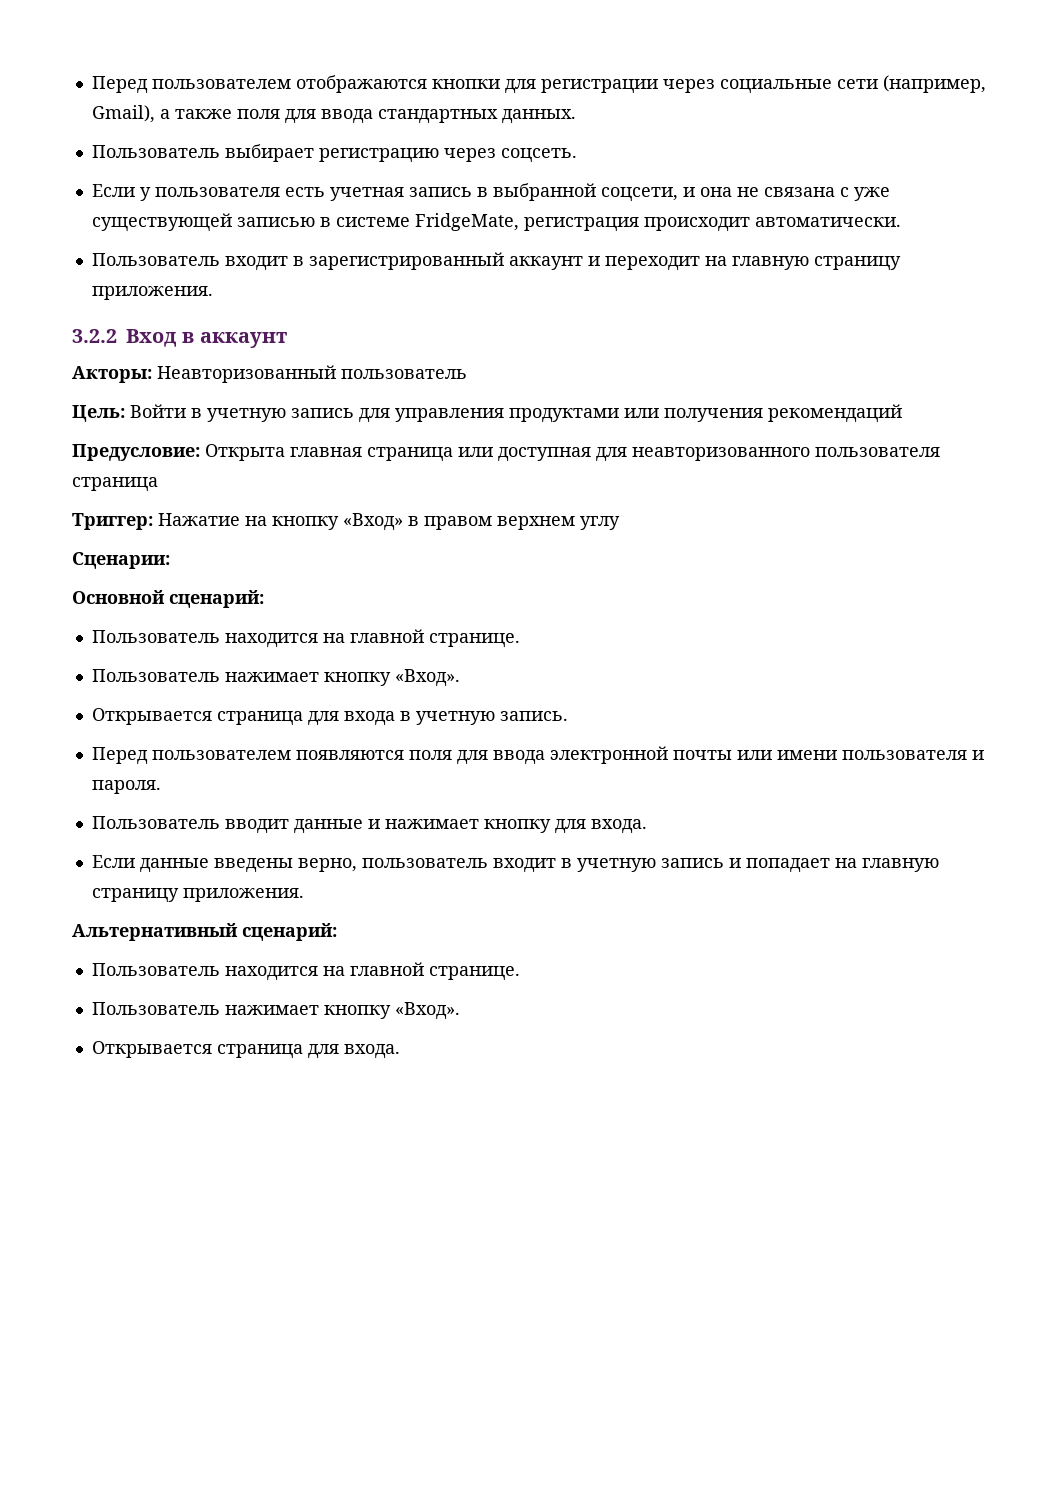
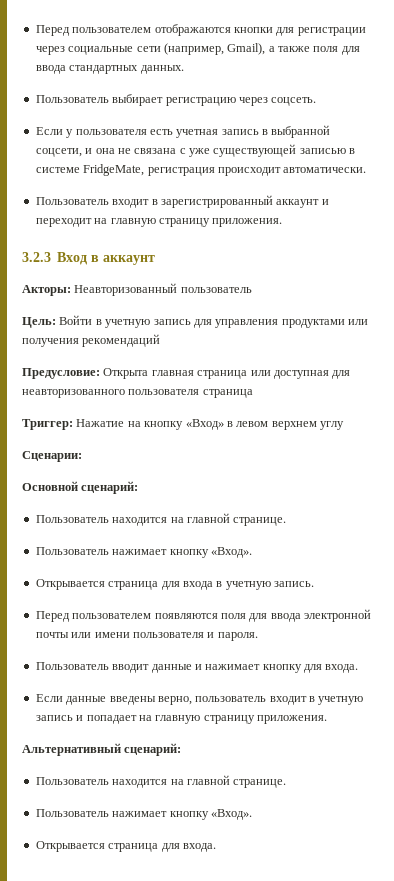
- 3.2.2 Вход в аккаунт
+ 3.2.3 Вход в аккаунт
- Триггер: Нажатие на кнопку «Вход» в правом верхнем углу
+ Триггер: Нажатие на кнопку «Вход» в левом верхнем углу

